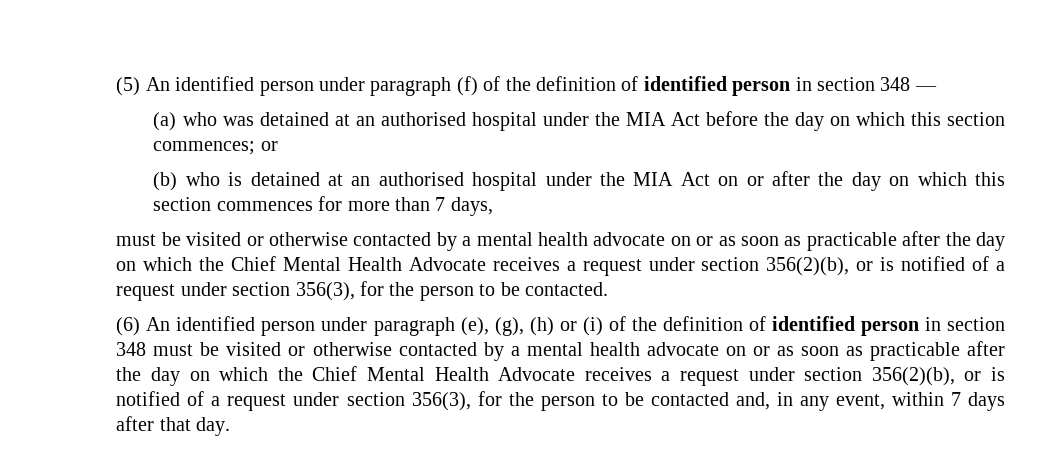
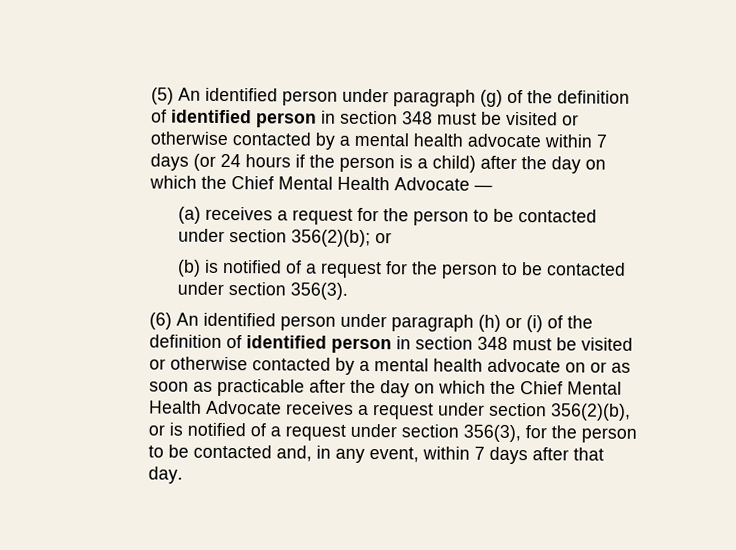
- (5) An identified person under paragraph (f) of the definition of identified person in section 348 —
- (a) who was detained at an authorised hospital under the MIA Act before the day on which this section commences; or
- (b) who is detained at an authorised hospital under the MIA Act on or after the day on which this section commences for more than 7 days,
- must be visited or otherwise contacted by a mental health advocate on or as soon as practicable after the day on which the Chief Mental Health Advocate receives a request under section 356(2)(b), or is notified of a request under section 356(3), for the person to be contacted.
+ (5) An identified person under paragraph (g) of the definition of identified person in section 348 must be visited or otherwise contacted by a mental health advocate within 7 days (or 24 hours if the person is a child) after the day on which the Chief Mental Health Advocate —
+ (a) receives a request for the person to be contacted under section 356(2)(b); or
+ (b) is notified of a request for the person to be contacted under section 356(3).
- (6) An identified person under paragraph (e), (g), (h) or (i) of the definition of identified person in section 348 must be visited or otherwise contacted by a mental health advocate on or as soon as practicable after the day on which the Chief Mental Health Advocate receives a request under section 356(2)(b), or is notified of a request under section 356(3), for the person to be contacted and, in any event, within 7 days after that day.
+ (6) An identified person under paragraph (h) or (i) of the definition of identified person in section 348 must be visited or otherwise contacted by a mental health advocate on or as soon as practicable after the day on which the Chief Mental Health Advocate receives a request under section 356(2)(b), or is notified of a request under section 356(3), for the person to be contacted and, in any event, within 7 days after that day.

